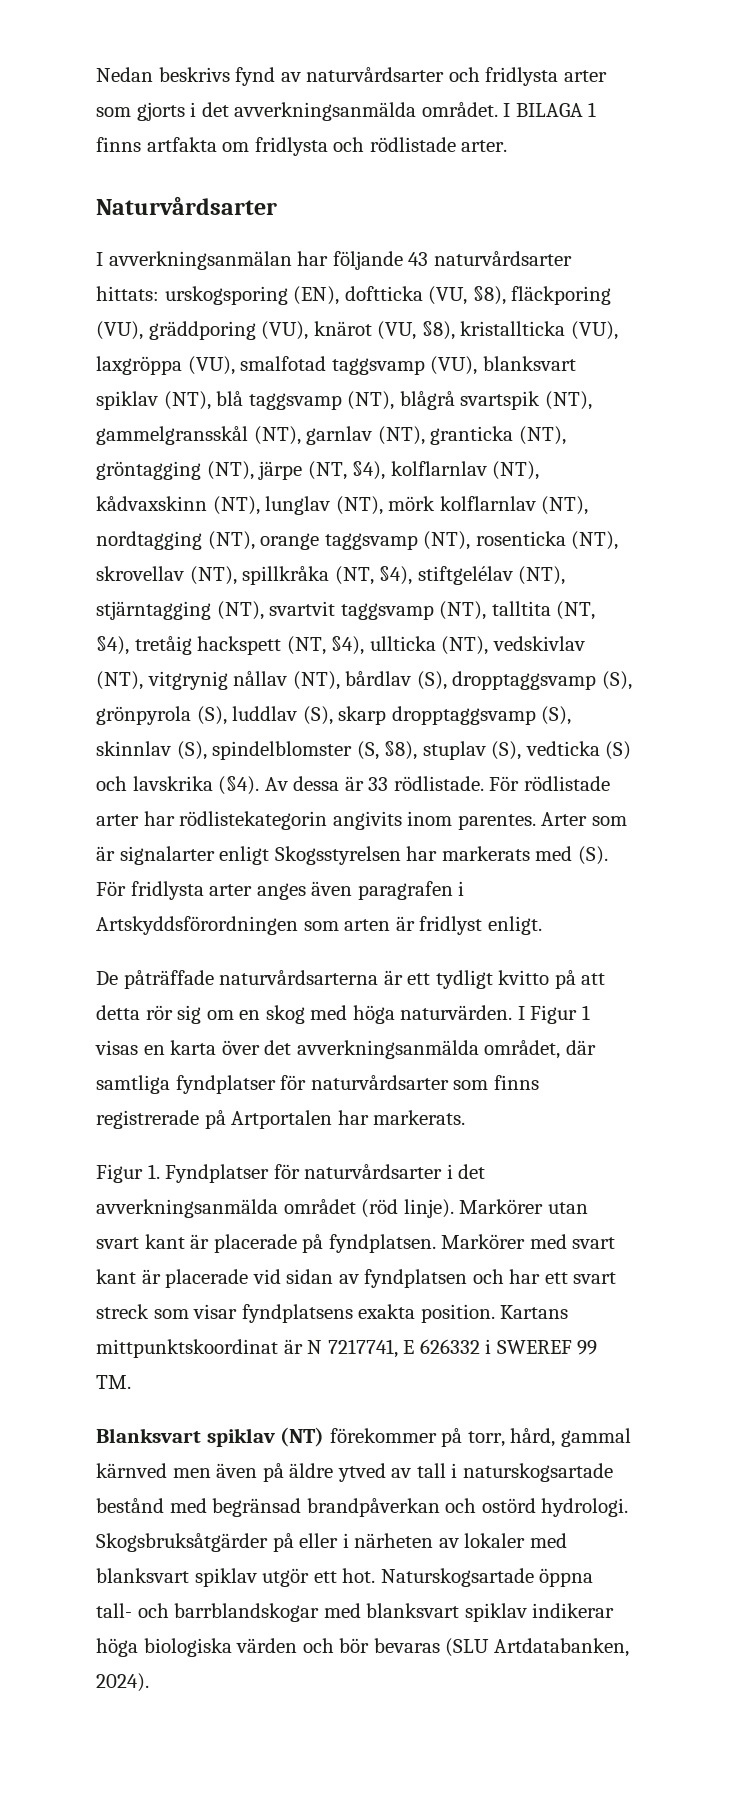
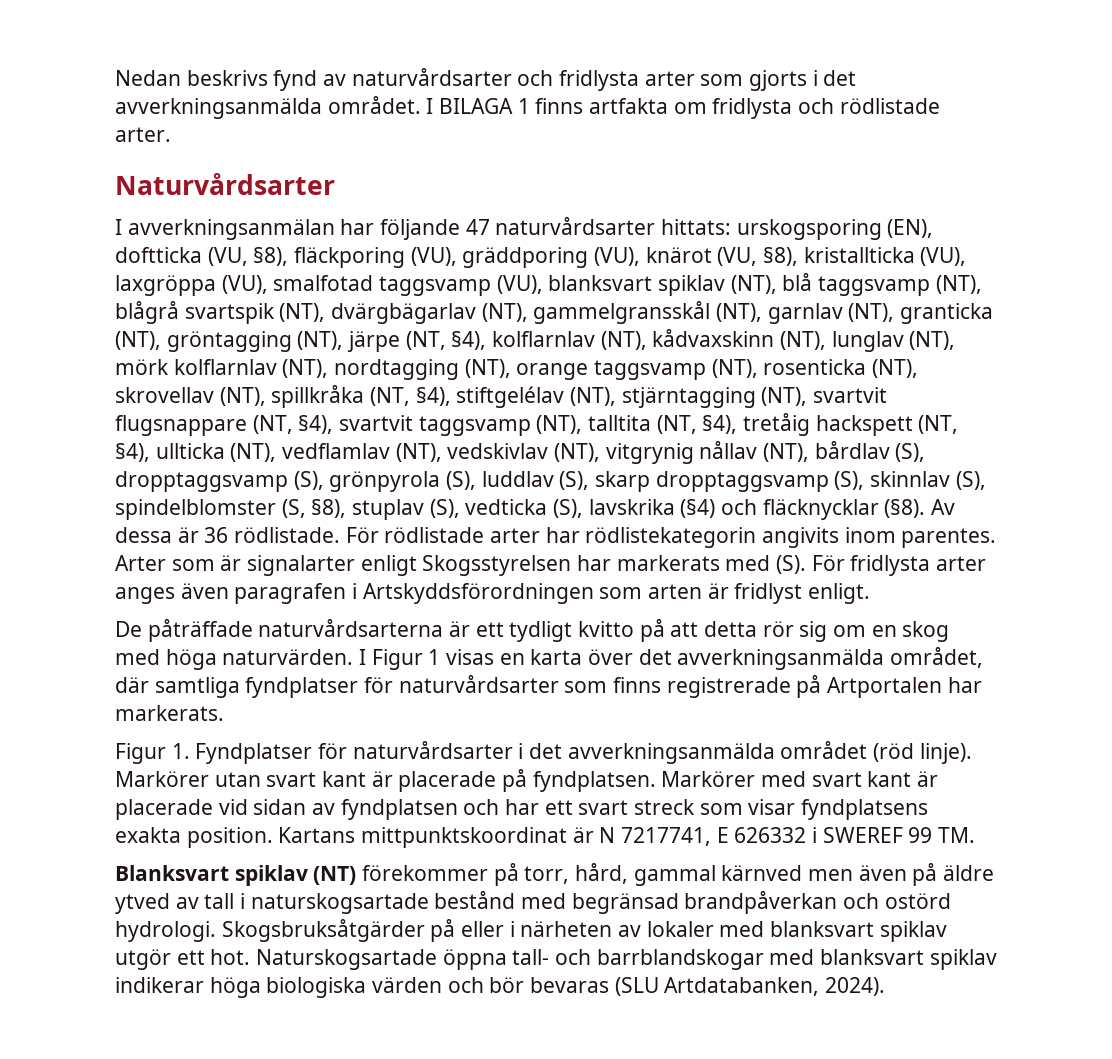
- I avverkningsanmälan har följande 43 naturvårdsarter hittats:
+ I avverkningsanmälan har följande 47 naturvårdsarter hittats:
- urskogsporing (EN), doftticka (VU, §8), fläckporing (VU), gräddporing (VU), knärot (VU, §8), kristallticka (VU), laxgröppa (VU), smalfotad taggsvamp (VU), blanksvart spiklav (NT), blå taggsvamp (NT), blågrå svartspik (NT), gammelgransskål (NT), garnlav (NT), granticka (NT), gröntagging (NT), järpe (NT, §4), kolflarnlav (NT), kådvaxskinn (NT), lunglav (NT), mörk kolflarnlav (NT), nordtagging (NT), orange taggsvamp (NT), rosenticka (NT), skrovellav (NT), spillkråka (NT, §4), stiftgelélav (NT), stjärntagging (NT), svartvit taggsvamp (NT), talltita (NT, §4), tretåig hackspett (NT, §4), ullticka (NT), vedskivlav (NT), vitgrynig nållav (NT), bårdlav (S), dropptaggsvamp (S), grönpyrola (S), luddlav (S), skarp dropptaggsvamp (S), skinnlav (S), spindelblomster (S, §8), stuplav (S), vedticka (S) och lavskrika (§4).
+ urskogsporing (EN), doftticka (VU, §8), fläckporing (VU), gräddporing (VU), knärot (VU, §8), kristallticka (VU), laxgröppa (VU), smalfotad taggsvamp (VU), blanksvart spiklav (NT), blå taggsvamp (NT), blågrå svartspik (NT), dvärgbägarlav (NT), gammelgransskål (NT), garnlav (NT), granticka (NT), gröntagging (NT), järpe (NT, §4), kolflarnlav (NT), kådvaxskinn (NT), lunglav (NT), mörk kolflarnlav (NT), nordtagging (NT), orange taggsvamp (NT), rosenticka (NT), skrovellav (NT), spillkråka (NT, §4), stiftgelélav (NT), stjärntagging (NT), svartvit flugsnappare (NT, §4), svartvit taggsvamp (NT), talltita (NT, §4), tretåig hackspett (NT, §4), ullticka (NT), vedflamlav (NT), vedskivlav (NT), vitgrynig nållav (NT), bårdlav (S), dropptaggsvamp (S), grönpyrola (S), luddlav (S), skarp dropptaggsvamp (S), skinnlav (S), spindelblomster (S, §8), stuplav (S), vedticka (S), lavskrika (§4) och fläcknycklar (§8).
- Av dessa är 33 rödlistade.
+ Av dessa är 36 rödlistade.

